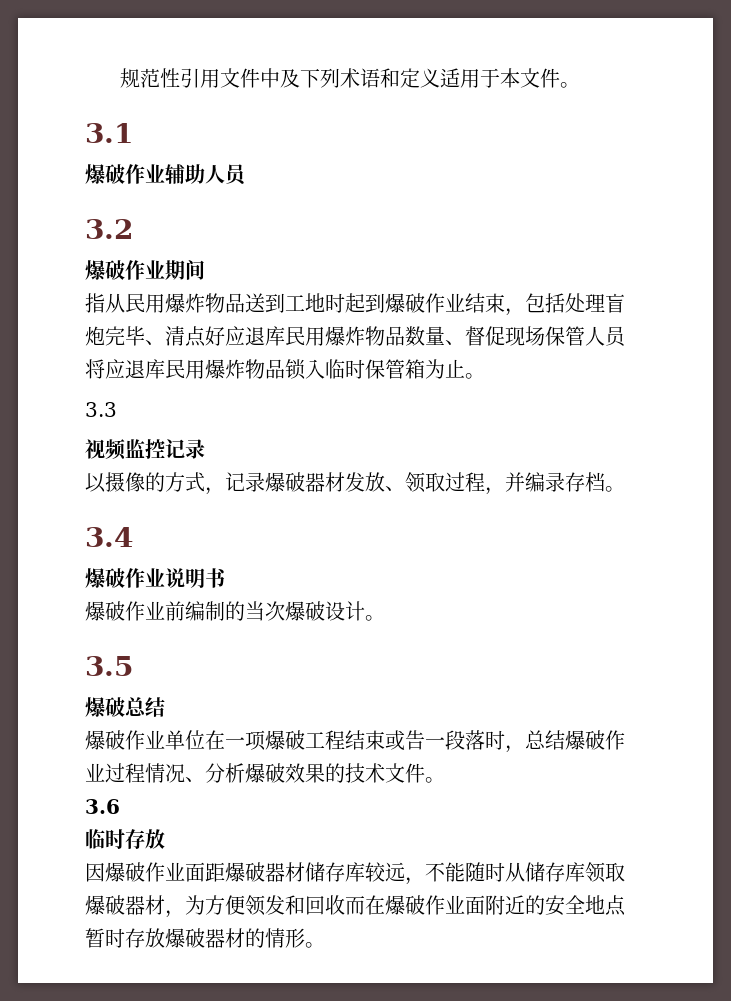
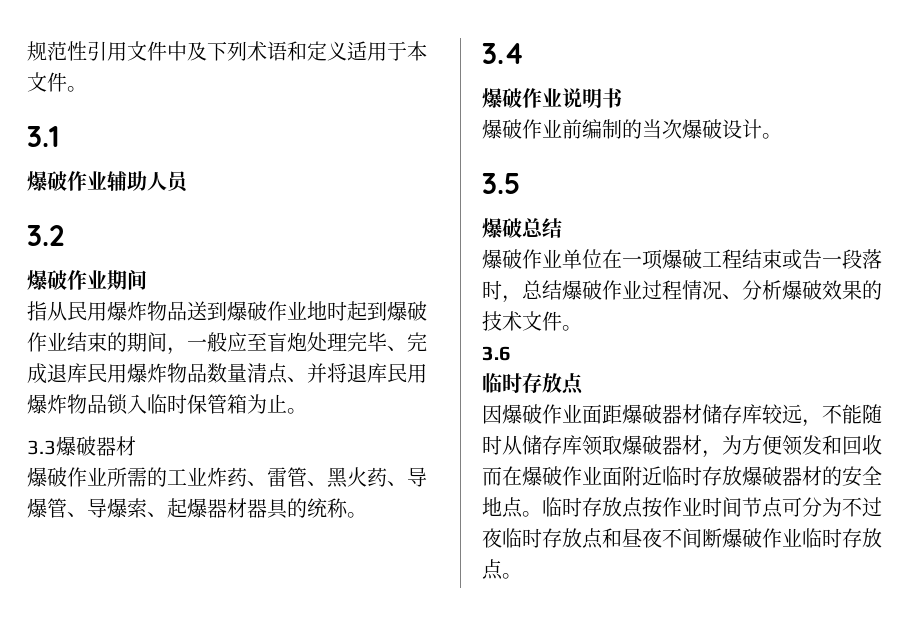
- 指从民用爆炸物品送到工地时起到爆破作业结束，包括处理盲炮完毕、清点好应退库民用爆炸物品数量、督促现场保管人员将应退库民用爆炸物品锁入临时保管箱为止。
+ 指从民用爆炸物品送到爆破作业地时起到爆破作业结束的期间，一般应至盲炮处理完毕、完成退库民用爆炸物品数量清点、并将退库民用爆炸物品锁入临时保管箱为止。
- 3.3
- 视频监控记录
- 以摄像的方式，记录爆破器材发放、领取过程，并编录存档。
+ 3.3爆破器材
+ 爆破作业所需的工业炸药、雷管、黑火药、导爆管、导爆索、起爆器材器具的统称。
  3.6
- 临时存放
+ 临时存放点
- 因爆破作业面距爆破器材储存库较远，不能随时从储存库领取爆破器材，为方便领发和回收而在爆破作业面附近的安全地点暂时存放爆破器材的情形。
+ 因爆破作业面距爆破器材储存库较远，不能随时从储存库领取爆破器材，为方便领发和回收而在爆破作业面附近临时存放爆破器材的安全地点。临时存放点按作业时间节点可分为不过夜临时存放点和昼夜不间断爆破作业临时存放点。

